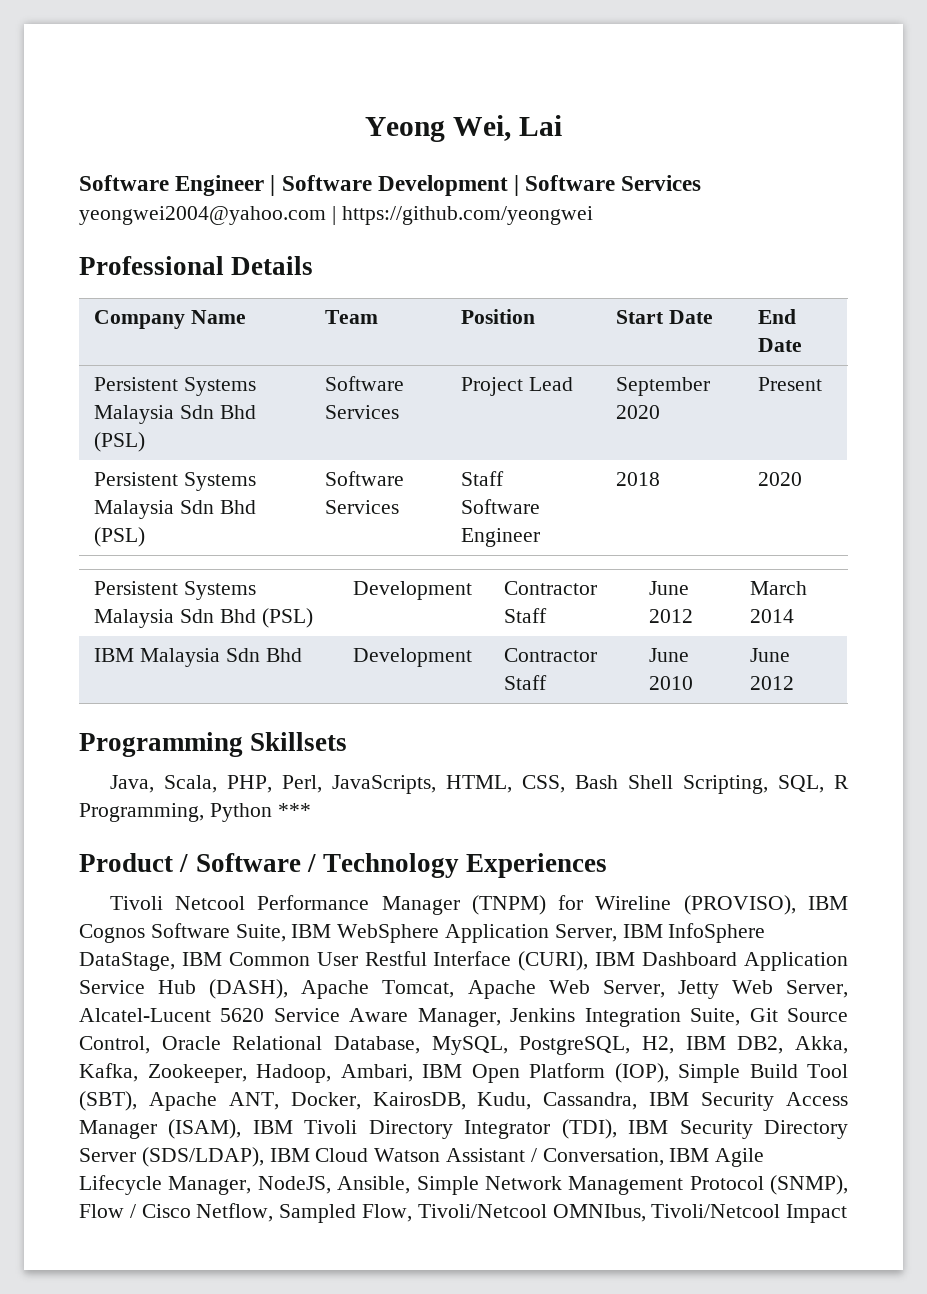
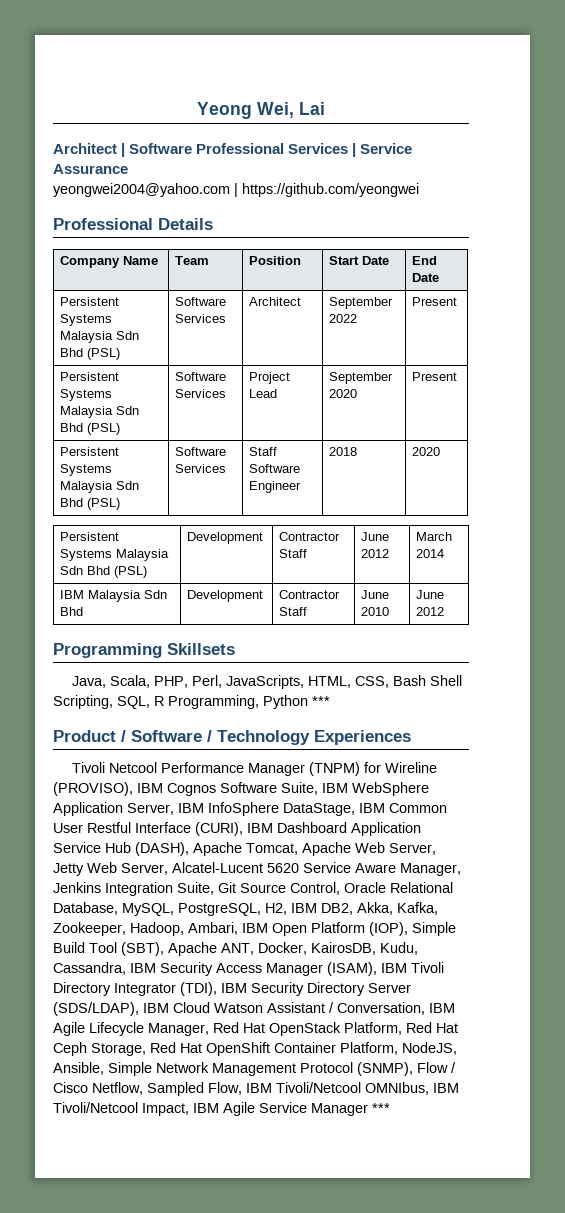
- Software Engineer | Software Development | Software Services
+ Architect | Software Professional Services | Service Assurance
+ Persistent Systems Malaysia Sdn Bhd (PSL) | Software Services | Architect | September 2022 | Present
- Tivoli Netcool Performance Manager (TNPM) for Wireline (PROVISO), IBM Cognos Software Suite, IBM WebSphere Application Server, IBM InfoSphere DataStage, IBM Common User Restful Interface (CURI), IBM Dashboard Application Service Hub (DASH), Apache Tomcat, Apache Web Server, Jetty Web Server, Alcatel-Lucent 5620 Service Aware Manager, Jenkins Integration Suite, Git Source Control, Oracle Relational Database, MySQL, PostgreSQL, H2, IBM DB2, Akka, Kafka, Zookeeper, Hadoop, Ambari, IBM Open Platform (IOP), Simple Build Tool (SBT), Apache ANT, Docker, KairosDB, Kudu, Cassandra, IBM Security Access Manager (ISAM), IBM Tivoli Directory Integrator (TDI), IBM Security Directory Server (SDS/LDAP), IBM Cloud Watson Assistant / Conversation, IBM Agile Lifecycle Manager, NodeJS, Ansible, Simple Network Management Protocol (SNMP), Flow / Cisco Netflow, Sampled Flow, Tivoli/Netcool OMNIbus, Tivoli/Netcool Impact
+ Tivoli Netcool Performance Manager (TNPM) for Wireline (PROVISO), IBM Cognos Software Suite, IBM WebSphere Application Server, IBM InfoSphere DataStage, IBM Common User Restful Interface (CURI), IBM Dashboard Application Service Hub (DASH), Apache Tomcat, Apache Web Server, Jetty Web Server, Alcatel-Lucent 5620 Service Aware Manager, Jenkins Integration Suite, Git Source Control, Oracle Relational Database, MySQL, PostgreSQL, H2, IBM DB2, Akka, Kafka, Zookeeper, Hadoop, Ambari, IBM Open Platform (IOP), Simple Build Tool (SBT), Apache ANT, Docker, KairosDB, Kudu, Cassandra, IBM Security Access Manager (ISAM), IBM Tivoli Directory Integrator (TDI), IBM Security Directory Server (SDS/LDAP), IBM Cloud Watson Assistant / Conversation, IBM Agile Lifecycle Manager, Red Hat OpenStack Platform, Red Hat Ceph Storage, Red Hat OpenShift Container Platform, NodeJS, Ansible, Simple Network Management Protocol (SNMP), Flow / Cisco Netflow, Sampled Flow, IBM Tivoli/Netcool OMNIbus, IBM Tivoli/Netcool Impact, IBM Agile Service Manager ***

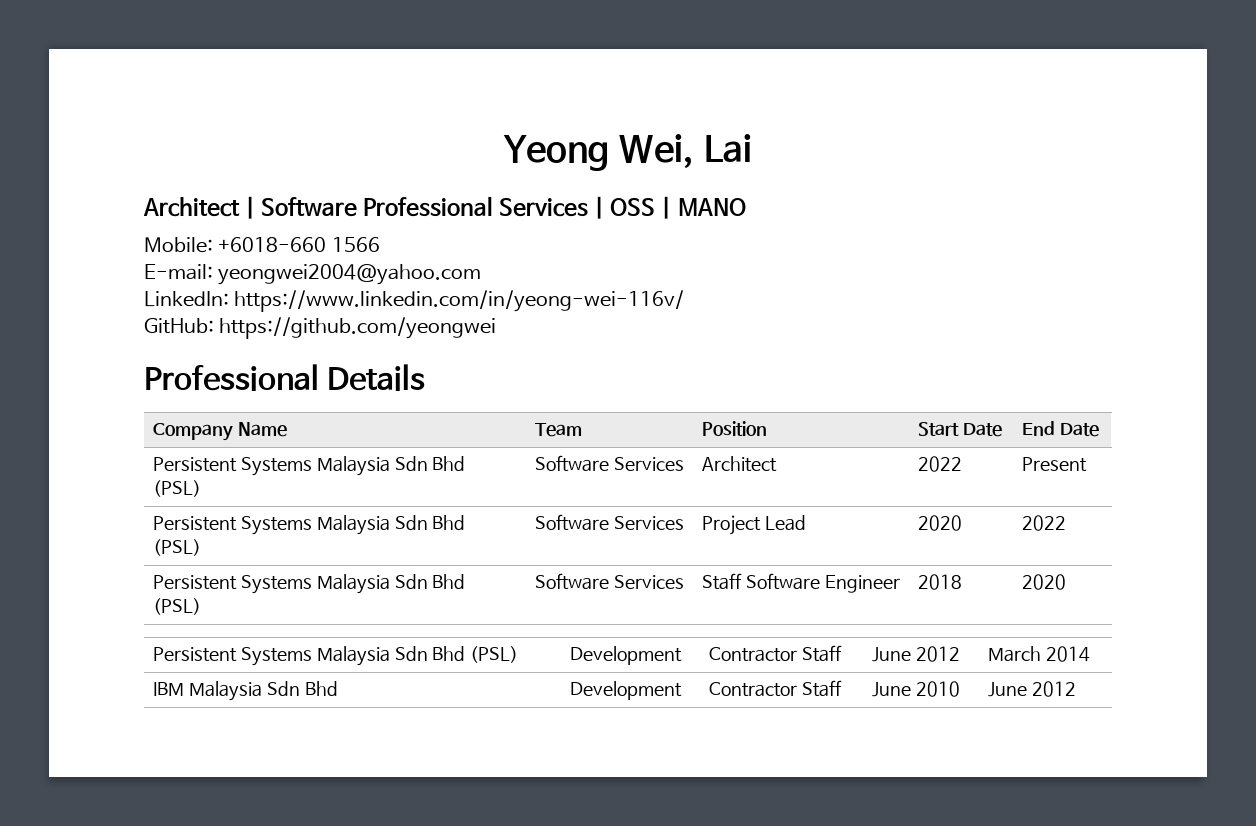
- Architect | Software Professional Services | Service Assurance
- yeongwei2004@yahoo.com | https://github.com/yeongwei
+ Architect | Software Professional Services | OSS | MANO
+ Mobile: +6018-660 1566
+ E-mail: yeongwei2004@yahoo.com
+ LinkedIn: https://www.linkedin.com/in/yeong-wei-116v/
+ GitHub: https://github.com/yeongwei
- Persistent Systems Malaysia Sdn Bhd (PSL) | Software Services | Architect | September 2022 | Present
+ Persistent Systems Malaysia Sdn Bhd (PSL) | Software Services | Architect | 2022 | Present
- Persistent Systems Malaysia Sdn Bhd (PSL) | Software Services | Project Lead | September 2020 | Present
+ Persistent Systems Malaysia Sdn Bhd (PSL) | Software Services | Project Lead | 2020 | 2022
- Programming Skillsets
- Java, Scala, PHP, Perl, JavaScripts, HTML, CSS, Bash Shell Scripting, SQL, R Programming, Python ***
- Product / Software / Technology Experiences
- Tivoli Netcool Performance Manager (TNPM) for Wireline (PROVISO), IBM Cognos Software Suite, IBM WebSphere Application Server, IBM InfoSphere DataStage, IBM Common User Restful Interface (CURI), IBM Dashboard Application Service Hub (DASH), Apache Tomcat, Apache Web Server, Jetty Web Server, Alcatel-Lucent 5620 Service Aware Manager, Jenkins Integration Suite, Git Source Control, Oracle Relational Database, MySQL, PostgreSQL, H2, IBM DB2, Akka, Kafka, Zookeeper, Hadoop, Ambari, IBM Open Platform (IOP), Simple Build Tool (SBT), Apache ANT, Docker, KairosDB, Kudu, Cassandra, IBM Security Access Manager (ISAM), IBM Tivoli Directory Integrator (TDI), IBM Security Directory Server (SDS/LDAP), IBM Cloud Watson Assistant / Conversation, IBM Agile Lifecycle Manager, Red Hat OpenStack Platform, Red Hat Ceph Storage, Red Hat OpenShift Container Platform, NodeJS, Ansible, Simple Network Management Protocol (SNMP), Flow / Cisco Netflow, Sampled Flow, IBM Tivoli/Netcool OMNIbus, IBM Tivoli/Netcool Impact, IBM Agile Service Manager ***

